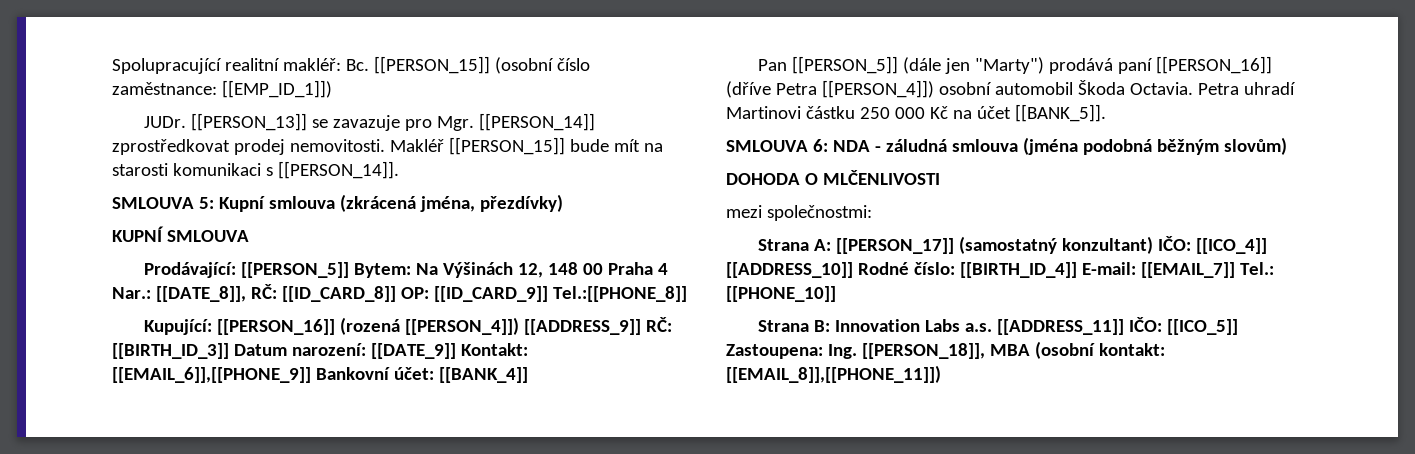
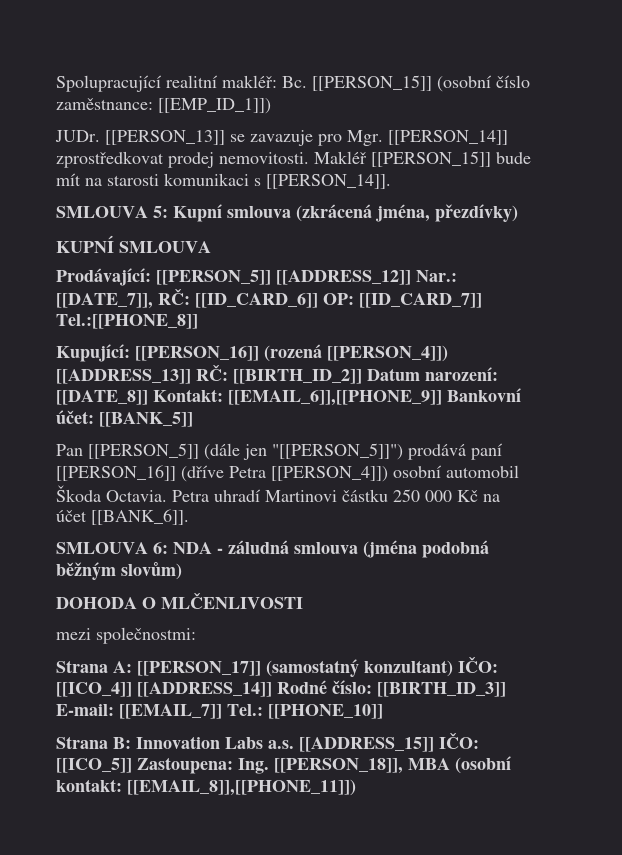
- Prodávající: [[PERSON_5]] Bytem: Na Výšinách 12, 148 00 Praha 4 Nar.: [[DATE_8]], RČ: [[ID_CARD_8]] OP: [[ID_CARD_9]] Tel.:[[PHONE_8]]
+ Prodávající: [[PERSON_5]] [[ADDRESS_12]] Nar.: [[DATE_7]], RČ: [[ID_CARD_6]] OP: [[ID_CARD_7]] Tel.:[[PHONE_8]]
- Kupující: [[PERSON_16]] (rozená [[PERSON_4]]) [[ADDRESS_9]] RČ: [[BIRTH_ID_3]] Datum narození: [[DATE_9]] Kontakt: [[EMAIL_6]],[[PHONE_9]] Bankovní účet: [[BANK_4]]
+ Kupující: [[PERSON_16]] (rozená [[PERSON_4]]) [[ADDRESS_13]] RČ: [[BIRTH_ID_2]] Datum narození: [[DATE_8]] Kontakt: [[EMAIL_6]],[[PHONE_9]] Bankovní účet: [[BANK_5]]
- Pan [[PERSON_5]] (dále jen "Marty") prodává paní [[PERSON_16]] (dříve Petra [[PERSON_4]]) osobní automobil Škoda Octavia.
+ Pan [[PERSON_5]] (dále jen "[[PERSON_5]]") prodává paní [[PERSON_16]] (dříve Petra [[PERSON_4]]) osobní automobil Škoda Octavia.
- Petra uhradí Martinovi částku 250 000 Kč na účet [[BANK_5]].
+ Petra uhradí Martinovi částku 250 000 Kč na účet [[BANK_6]].
- Strana A: [[PERSON_17]] (samostatný konzultant) IČO: [[ICO_4]] [[ADDRESS_10]] Rodné číslo: [[BIRTH_ID_4]] E-mail: [[EMAIL_7]] Tel.: [[PHONE_10]]
+ Strana A: [[PERSON_17]] (samostatný konzultant) IČO: [[ICO_4]] [[ADDRESS_14]] Rodné číslo: [[BIRTH_ID_3]] E-mail: [[EMAIL_7]] Tel.: [[PHONE_10]]
- Strana B: Innovation Labs a.s. [[ADDRESS_11]] IČO: [[ICO_5]] Zastoupena: Ing. [[PERSON_18]], MBA (osobní kontakt: [[EMAIL_8]],[[PHONE_11]])
+ Strana B: Innovation Labs a.s. [[ADDRESS_15]] IČO: [[ICO_5]] Zastoupena: Ing. [[PERSON_18]], MBA (osobní kontakt: [[EMAIL_8]],[[PHONE_11]])

